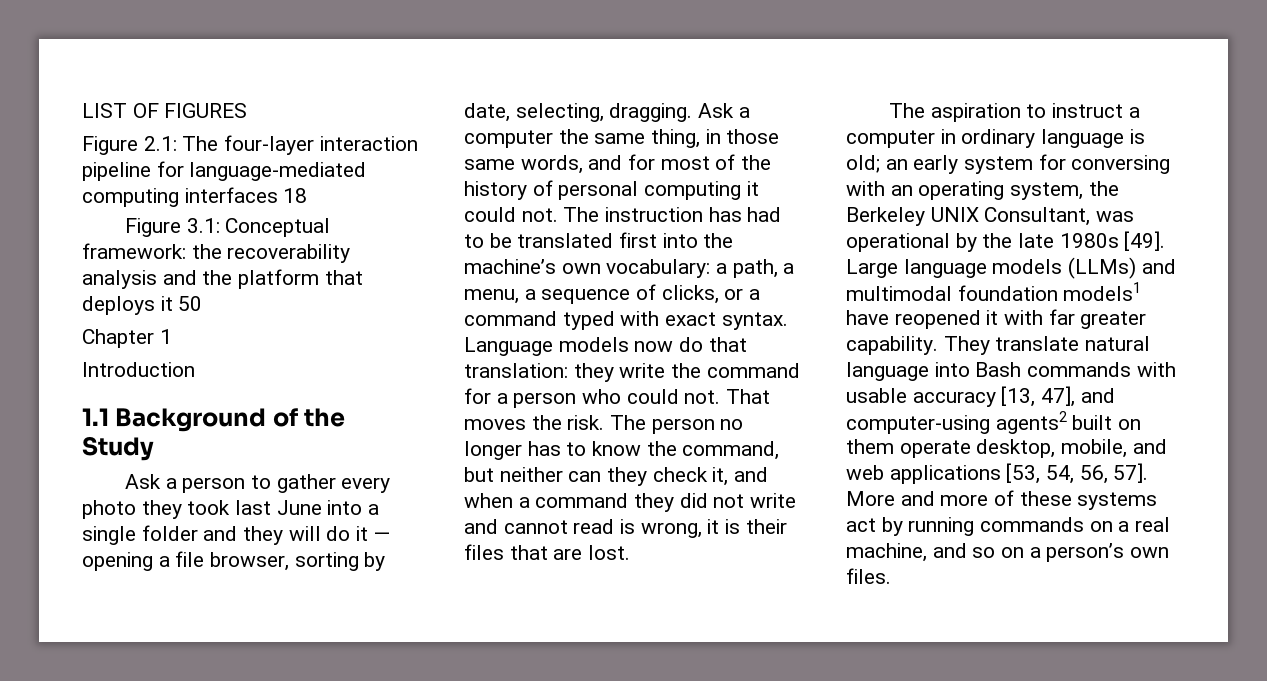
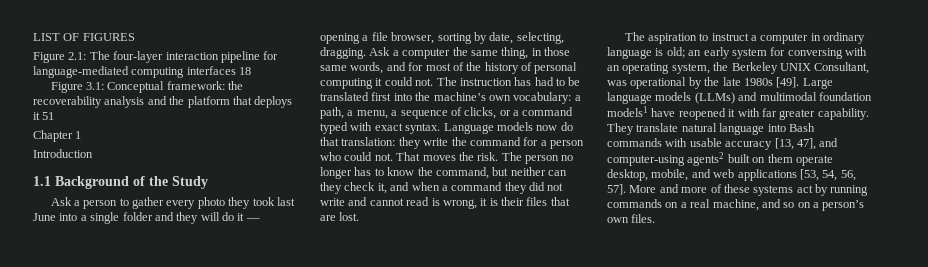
- Figure 3.1: Conceptual framework: the recoverability analysis and the platform that deploys it 50
+ Figure 3.1: Conceptual framework: the recoverability analysis and the platform that deploys it 51

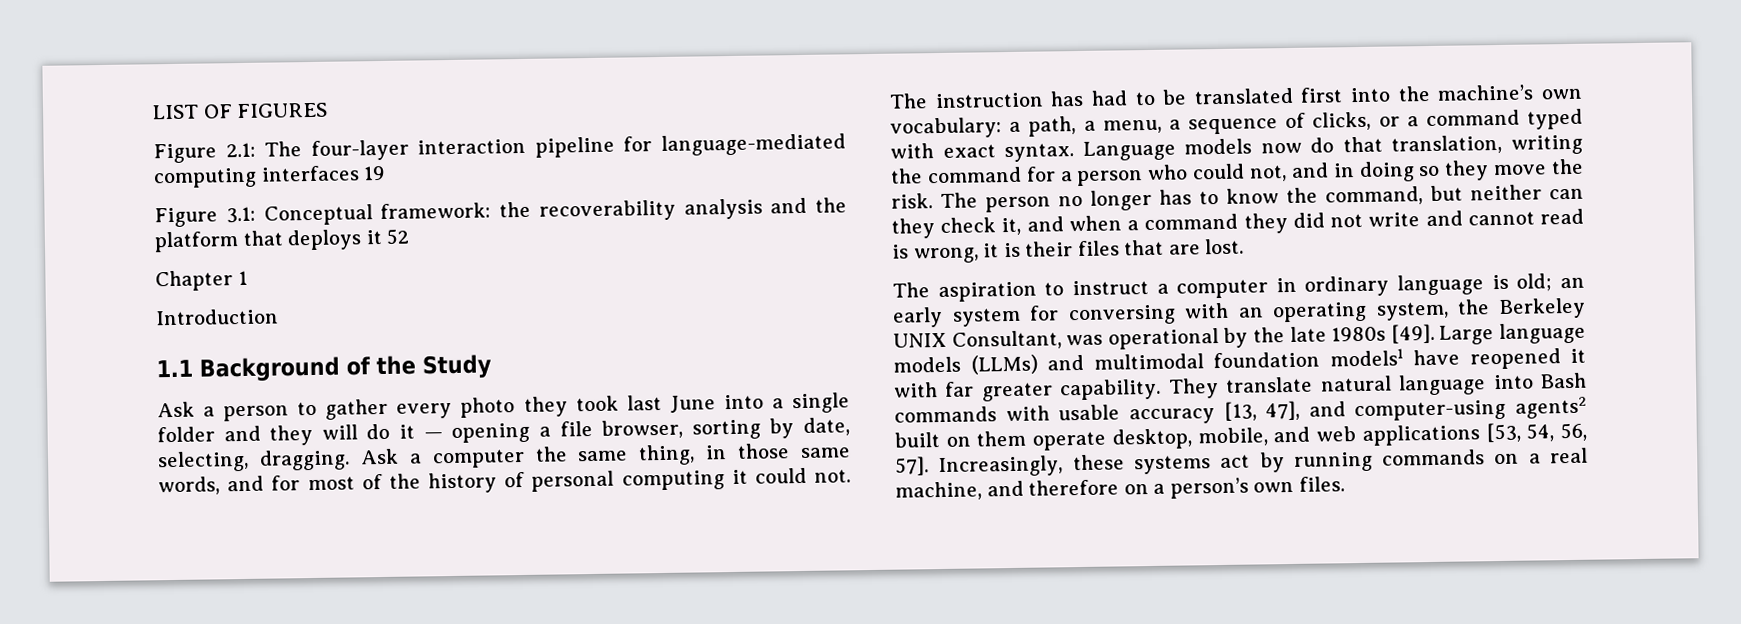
- Figure 2.1: The four-layer interaction pipeline for language-mediated computing interfaces 18
+ Figure 2.1: The four-layer interaction pipeline for language-mediated computing interfaces 19
- Figure 3.1: Conceptual framework: the recoverability analysis and the platform that deploys it 51
+ Figure 3.1: Conceptual framework: the recoverability analysis and the platform that deploys it 52
- Language models now do that translation: they write the command for a person who could not. That moves the risk.
+ Language models now do that translation, writing the command for a person who could not, and in doing so they move the risk.
- More and more of these systems act by running commands on a real machine, and so on a person’s own files.
+ Increasingly, these systems act by running commands on a real machine, and therefore on a person’s own files.

